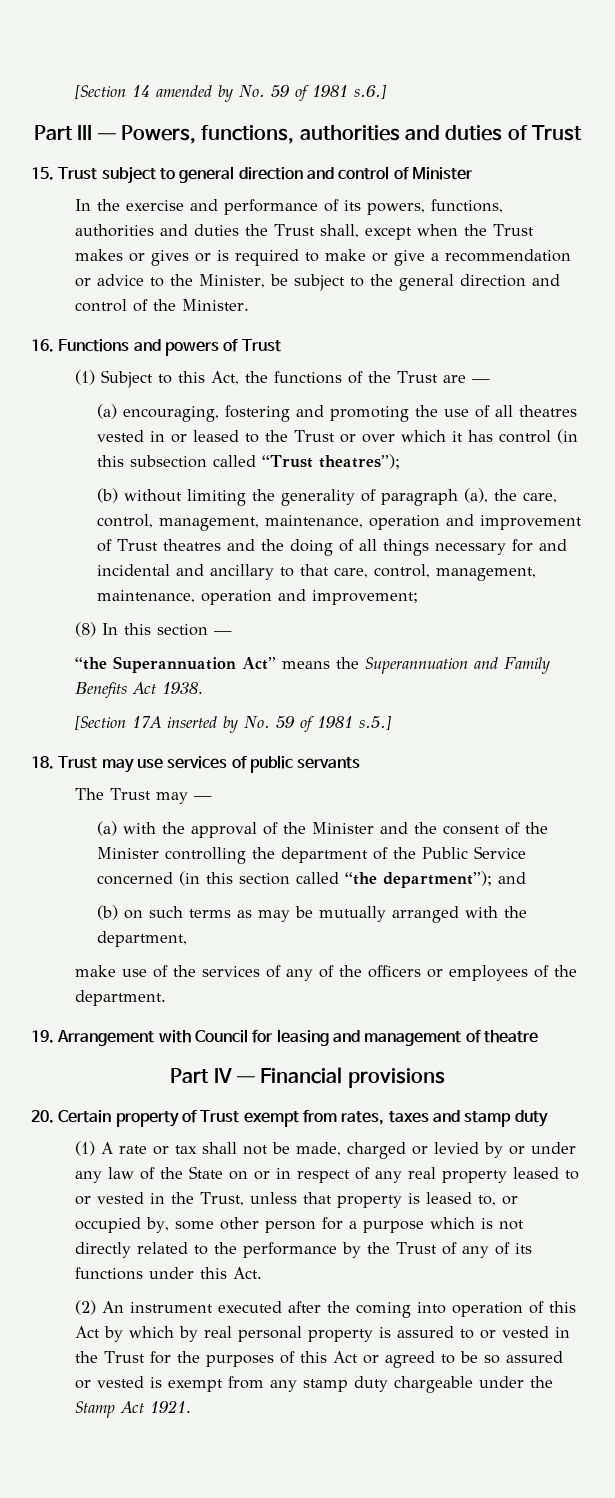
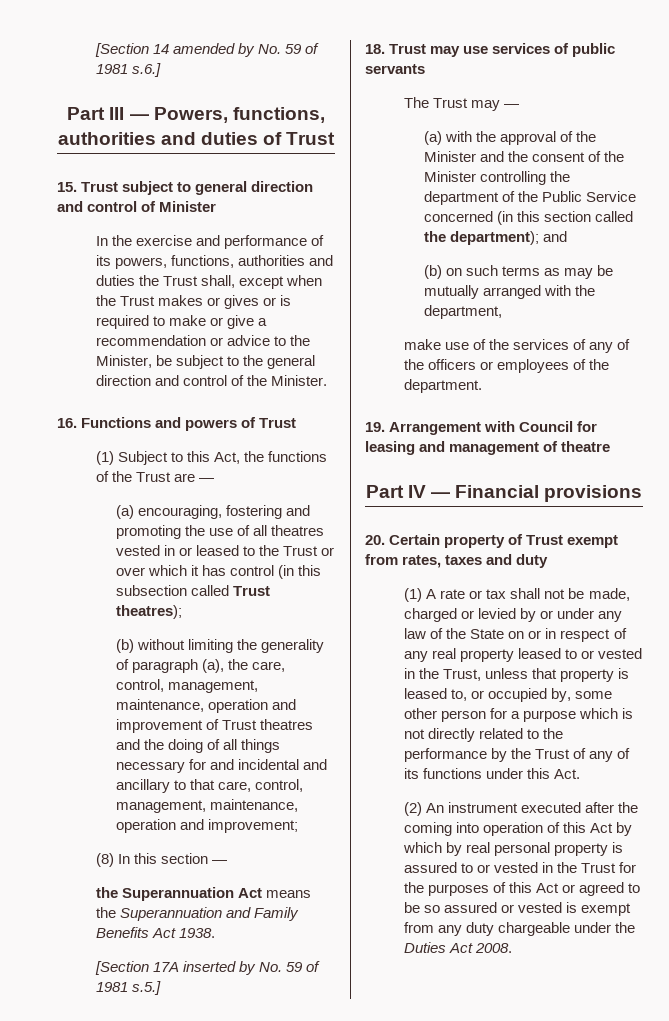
- (a) encouraging, fostering and promoting the use of all theatres vested in or leased to the Trust or over which it has control (in this subsection called “Trust theatres”);
+ (a) encouraging, fostering and promoting the use of all theatres vested in or leased to the Trust or over which it has control (in this subsection called Trust theatres);
- “the Superannuation Act” means the Superannuation and Family Benefits Act 1938.
+ the Superannuation Act means the Superannuation and Family Benefits Act 1938.
- (a) with the approval of the Minister and the consent of the Minister controlling the department of the Public Service concerned (in this section called “the department”); and
+ (a) with the approval of the Minister and the consent of the Minister controlling the department of the Public Service concerned (in this section called the department); and
- 20. Certain property of Trust exempt from rates, taxes and stamp duty
+ 20. Certain property of Trust exempt from rates, taxes and duty
- (2) An instrument executed after the coming into operation of this Act by which by real personal property is assured to or vested in the Trust for the purposes of this Act or agreed to be so assured or vested is exempt from any stamp duty chargeable under the Stamp Act 1921.
+ (2) An instrument executed after the coming into operation of this Act by which by real personal property is assured to or vested in the Trust for the purposes of this Act or agreed to be so assured or vested is exempt from any duty chargeable under the Duties Act 2008.

